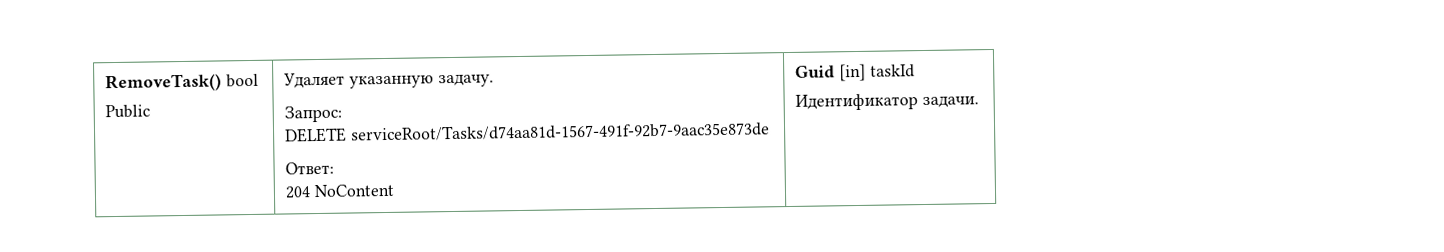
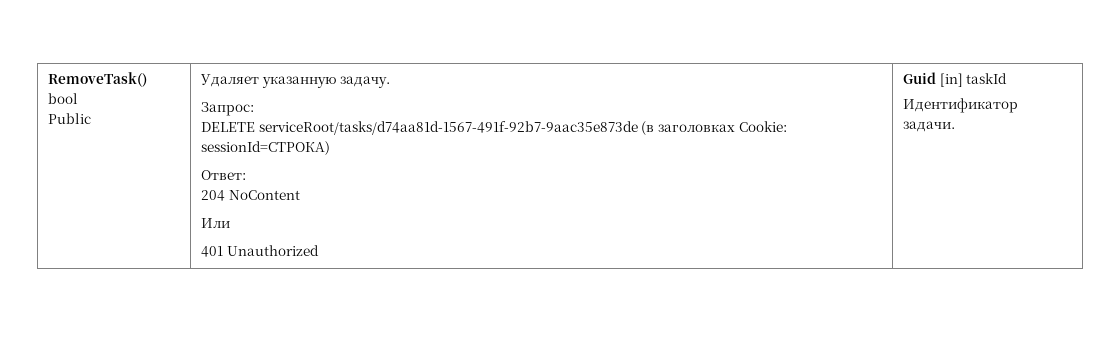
  RemoveTask() bool
  Public | Удаляет указанную задачу.
  Запрос:
- DELETE serviceRoot/Tasks/d74aa81d-1567-491f-92b7-9aac35e873de
+ DELETE serviceRoot/tasks/d74aa81d-1567-491f-92b7-9aac35e873de (в заголовках Cookie: sessionId=СТРОКА)
  Ответ:
- 204 NoContent | Guid [in] taskId
+ 204 NoContent
+ Или
+ 401 Unauthorized | Guid [in] taskId

